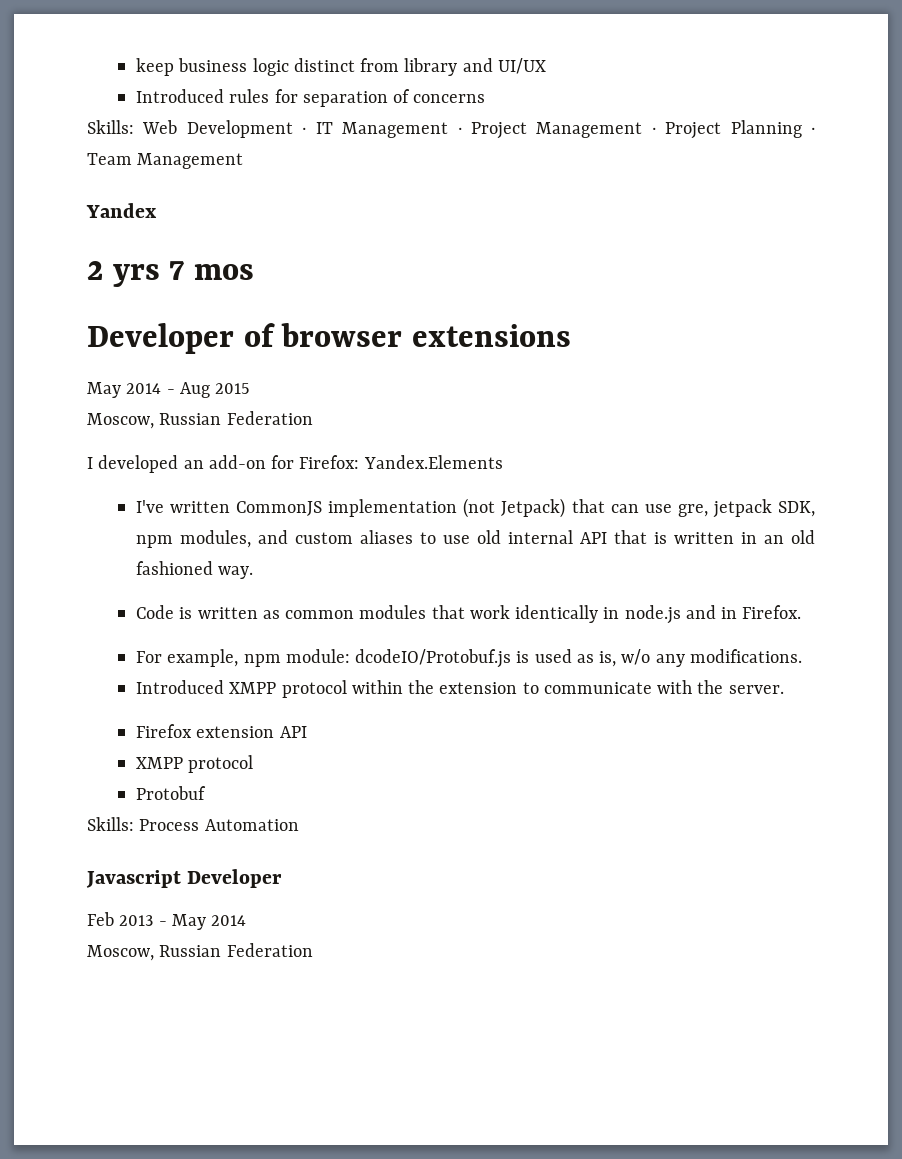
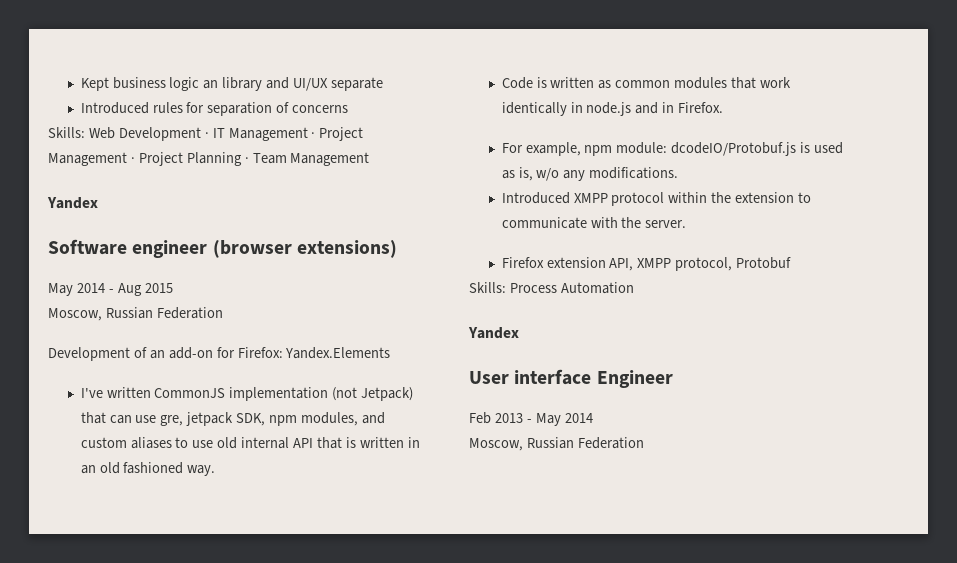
- keep business logic distinct from library and UI/UX
+ Kept business logic an library and UI/UX separate
- 2 yrs 7 mos
- Developer of browser extensions
+ Software engineer (browser extensions)
- I developed an add-on for Firefox: Yandex.Elements
+ Development of an add-on for Firefox: Yandex.Elements
- Firefox extension API
- XMPP protocol
- Protobuf
+ Firefox extension API, XMPP protocol, Protobuf
  Skills: Process Automation
- Javascript Developer
+ Yandex
+ User interface Engineer

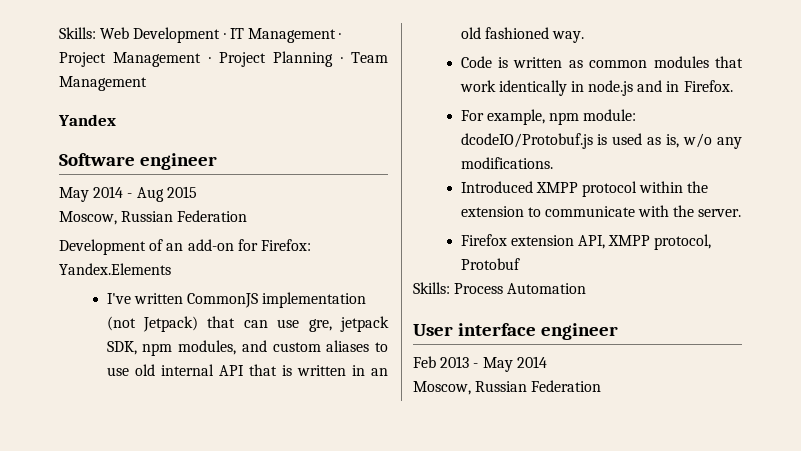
- Kept business logic an library and UI/UX separate
- Introduced rules for separation of concerns
- Software engineer (browser extensions)
+ Software engineer
  Skills: Process Automation
- Yandex
- User interface Engineer
+ User interface engineer

